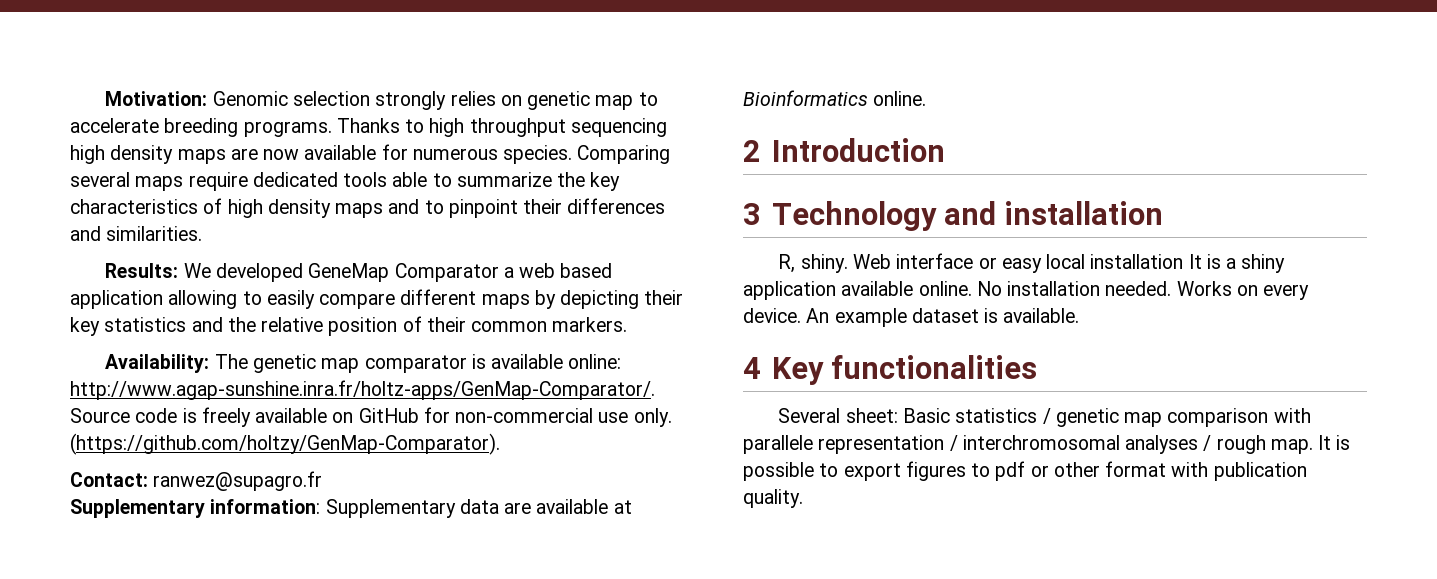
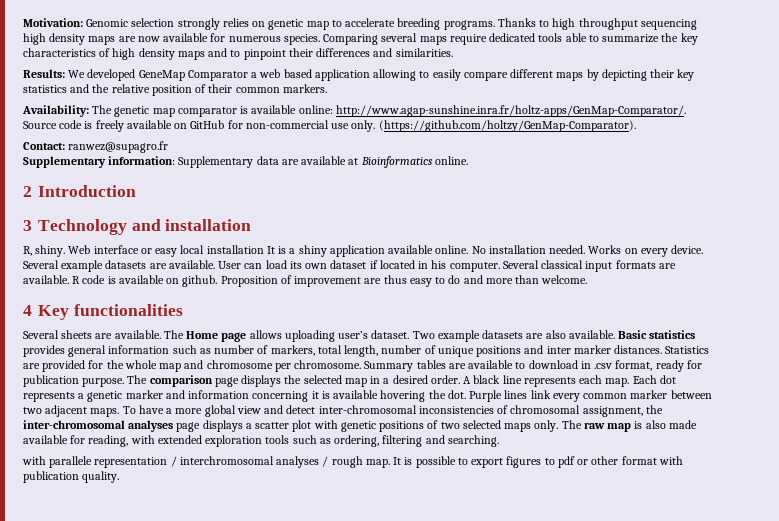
- An example dataset is available.
+ Several example datasets are available. User can load its own dataset if located in his computer. Several classical input formats are available. R code is available on github. Proposition of improvement are thus easy to do and more than welcome.
  4 Key functionalities
- Several sheet: Basic statistics / genetic map comparison with parallele representation / interchromosomal analyses / rough map.
+ Several sheets are available. The Home page allows uploading user’s dataset. Two example datasets are also available. Basic statistics provides general information such as number of markers, total length, number of unique positions and inter marker distances. Statistics are provided for the whole map and chromosome per chromosome. Summary tables are available to download in .csv format, ready for publication purpose. The comparison page displays the selected map in a desired order. A black line represents each map. Each dot represents a genetic marker and information concerning it is available hovering the dot. Purple lines link every common marker between two adjacent maps. To have a more global view and detect inter-chromosomal inconsistencies of chromosomal assignment, the inter-chromosomal analyses page displays a scatter plot with genetic positions of two selected maps only. The raw map is also made available for reading, with extended exploration tools such as ordering, filtering and searching.
+ with parallele representation / interchromosomal analyses / rough map.

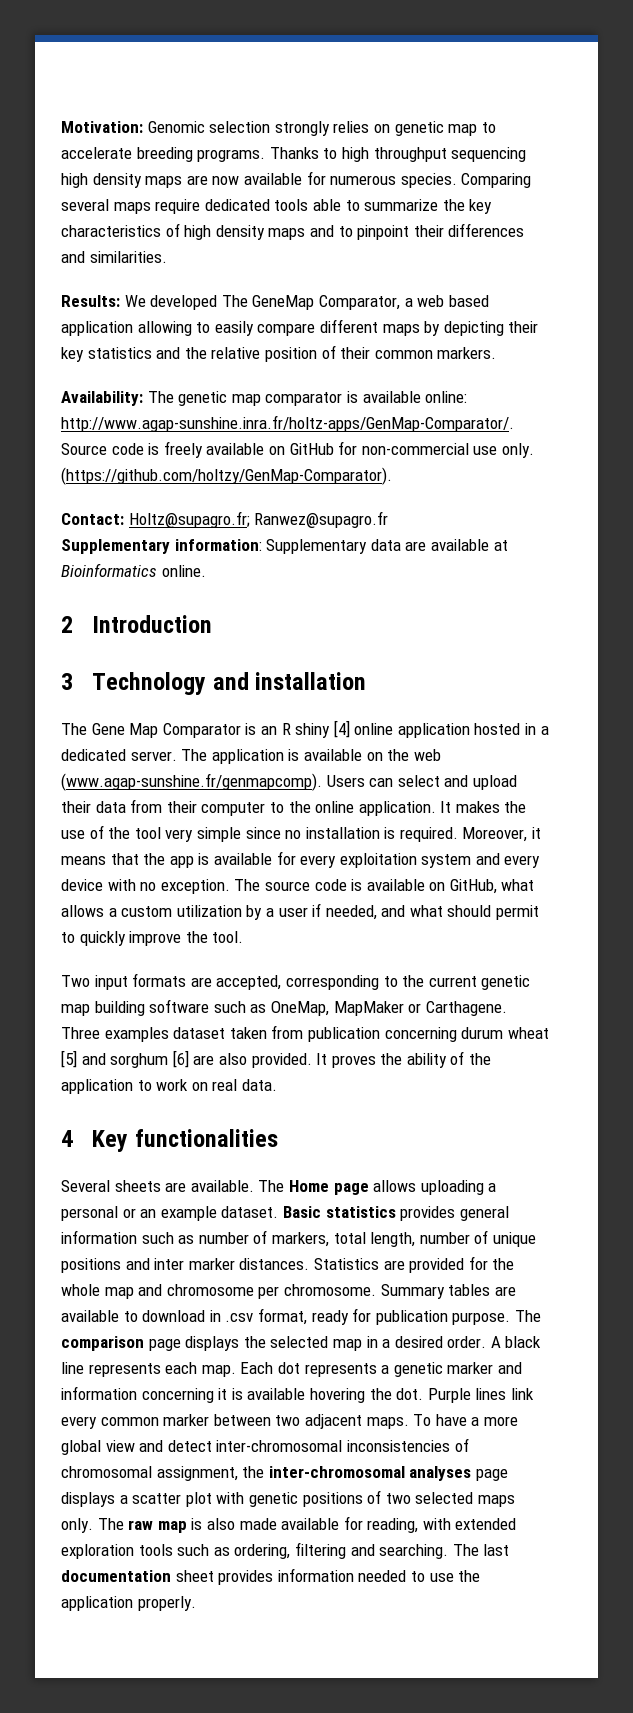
- Results: We developed GeneMap Comparator a web based application allowing to easily compare different maps by depicting their key statistics and the relative position of their common markers.
+ Results: We developed The GeneMap Comparator, a web based application allowing to easily compare different maps by depicting their key statistics and the relative position of their common markers.
- Contact: ranwez@supagro.fr
+ Contact: Holtz@supagro.fr; Ranwez@supagro.fr
- R, shiny. Web interface or easy local installation It is a shiny application available online. No installation needed. Works on every device. Several example datasets are available. User can load its own dataset if located in his computer. Several classical input formats are available. R code is available on github. Proposition of improvement are thus easy to do and more than welcome.
+ The Gene Map Comparator is an R shiny [4] online application hosted in a dedicated server. The application is available on the web (www.agap-sunshine.fr/genmapcomp). Users can select and upload their data from their computer to the online application. It makes the use of the tool very simple since no installation is required. Moreover, it means that the app is available for every exploitation system and every device with no exception. The source code is available on GitHub, what allows a custom utilization by a user if needed, and what should permit to quickly improve the tool.
+ Two input formats are accepted, corresponding to the current genetic map building software such as OneMap, MapMaker or Carthagene. Three examples dataset taken from publication concerning durum wheat [5] and sorghum [6] are also provided. It proves the ability of the application to work on real data.
- The Home page allows uploading user’s dataset. Two example datasets are also available.
+ The Home page allows uploading a personal or an example dataset.
- The raw map is also made available for reading, with extended exploration tools such as ordering, filtering and searching.
- with parallele representation / interchromosomal analyses / rough map. It is possible to export figures to pdf or other format with publication quality.
+ The raw map is also made available for reading, with extended exploration tools such as ordering, filtering and searching. The last documentation sheet provides information needed to use the application properly.

